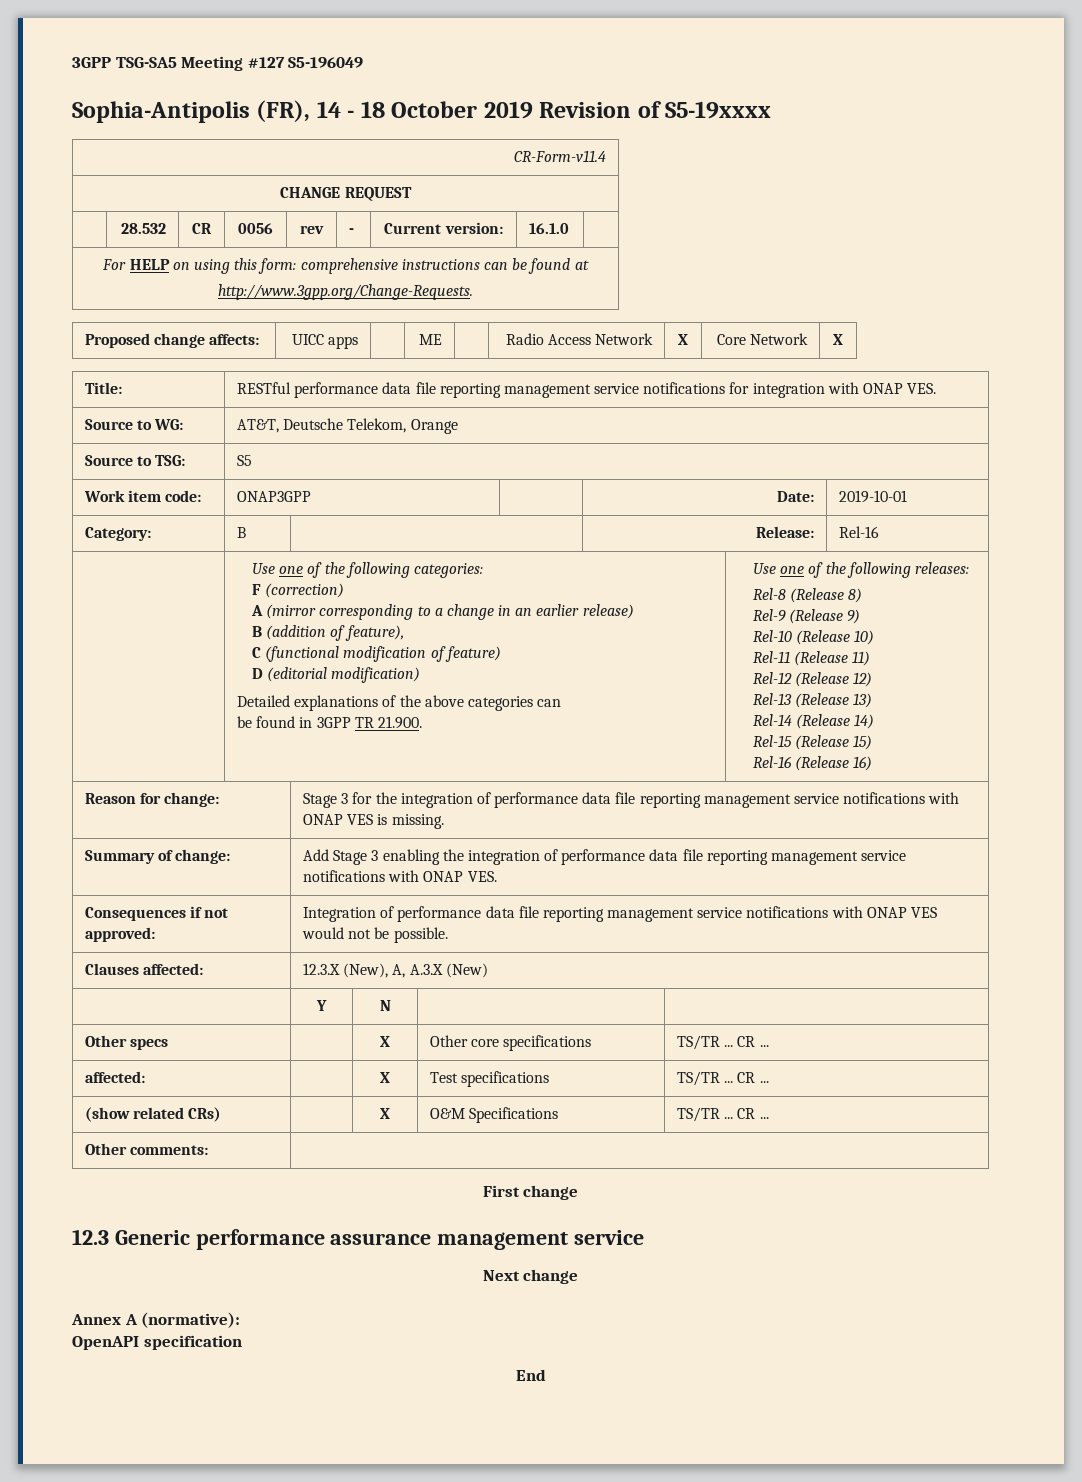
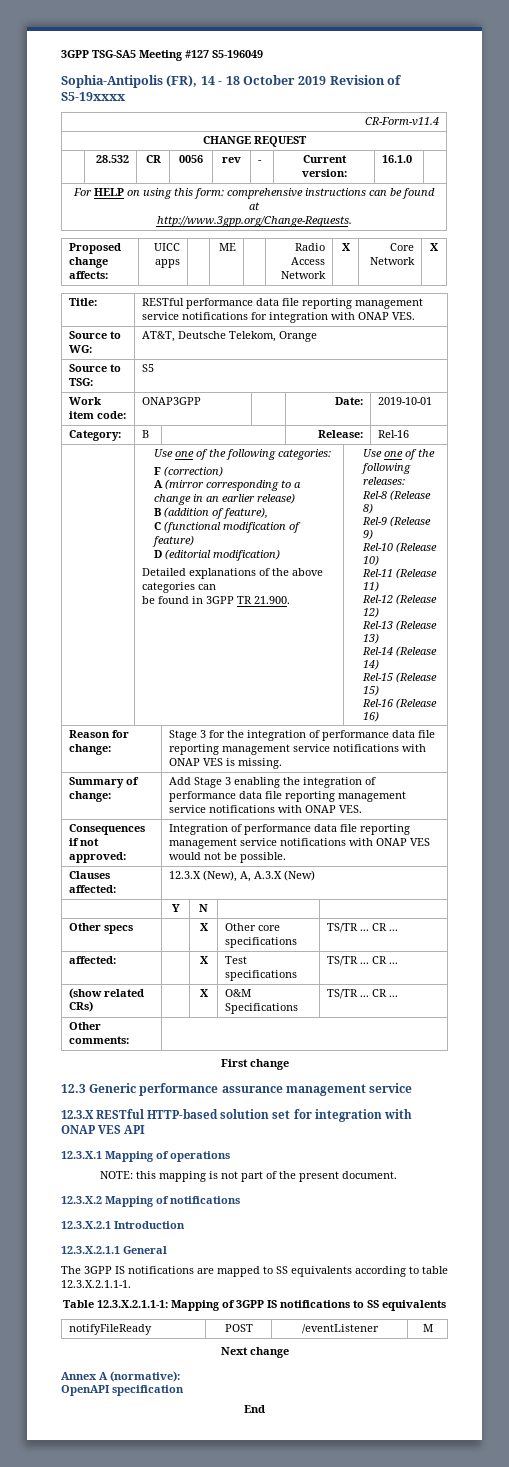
+ 12.3.X RESTful HTTP-based solution set for integration with ONAP VES API
+ 12.3.X.1 Mapping of operations
+ NOTE: this mapping is not part of the present document.
+ 12.3.X.2 Mapping of notifications
+ 12.3.X.2.1 Introduction
+ 12.3.X.2.1.1 General
+ The 3GPP IS notifications are mapped to SS equivalents according to table 12.3.X.2.1.1-1.
+ Table 12.3.X.2.1.1-1: Mapping of 3GPP IS notifications to SS equivalents
+ notifyFileReady | POST | /eventListener | M

